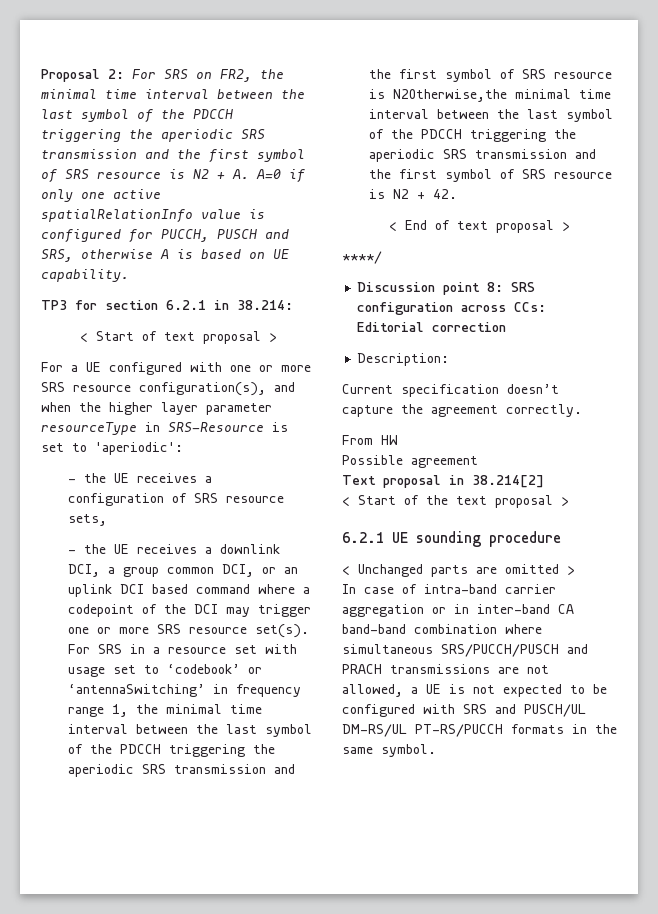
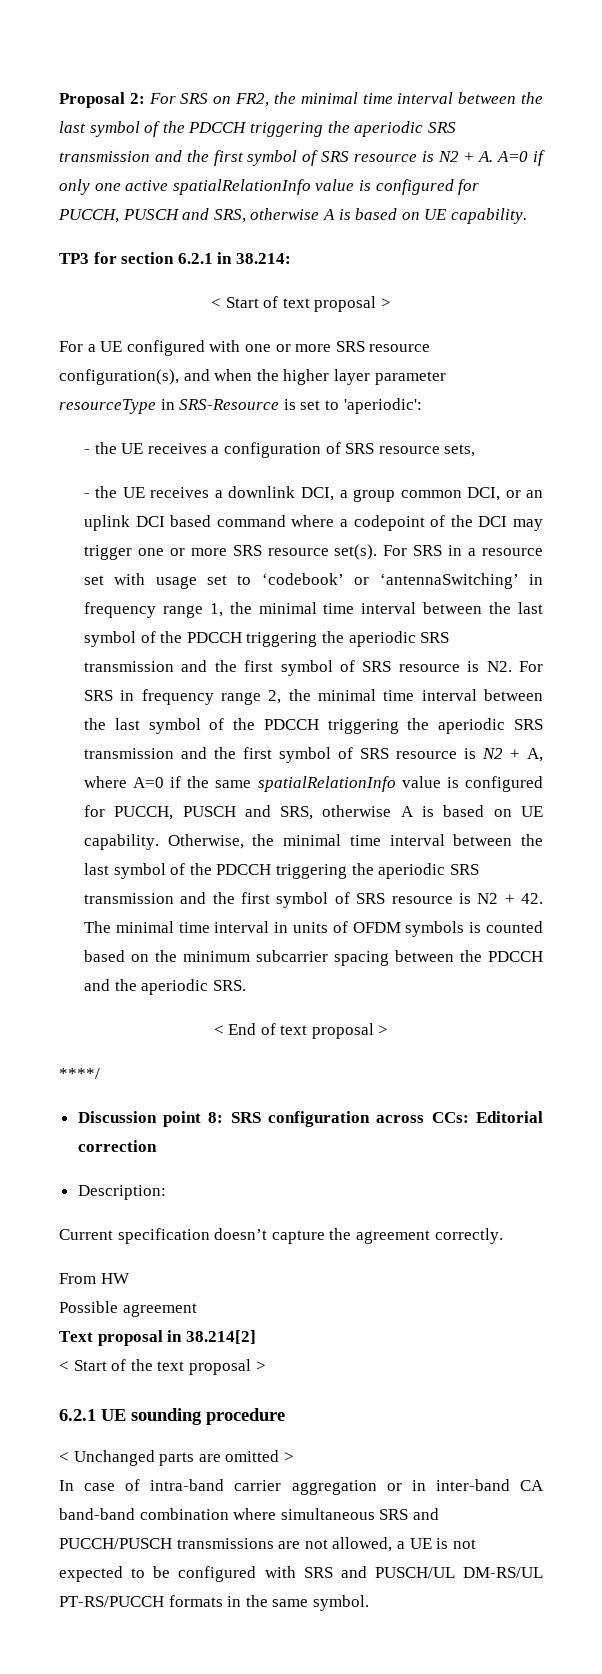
- For SRS in a resource set with usage set to ‘codebook’ or ‘antennaSwitching’ in frequency range 1, the minimal time interval between the last symbol of the PDCCH triggering the aperiodic SRS transmission and the first symbol of SRS resource is N2Otherwise,the minimal time interval between the last symbol of the PDCCH triggering the aperiodic SRS transmission and the first symbol of SRS resource is N2 + 42.
+ For SRS in a resource set with usage set to ‘codebook’ or ‘antennaSwitching’ in frequency range 1, the minimal time interval between the last symbol of the PDCCH triggering the aperiodic SRS transmission and the first symbol of SRS resource is N2. For SRS in frequency range 2, the minimal time interval between the last symbol of the PDCCH triggering the aperiodic SRS transmission and the first symbol of SRS resource is N2 + A, where A=0 if the same spatialRelationInfo value is configured for PUCCH, PUSCH and SRS, otherwise A is based on UE capability. Otherwise, the minimal time interval between the last symbol of the PDCCH triggering the aperiodic SRS transmission and the first symbol of SRS resource is N2 + 42. The minimal time interval in units of OFDM symbols is counted based on the minimum subcarrier spacing between the PDCCH and the aperiodic SRS.
- In case of intra-band carrier aggregation or in inter-band CA band-band combination where simultaneous SRS/PUCCH/PUSCH and PRACH transmissions are not allowed, a UE is not expected to be configured with SRS and PUSCH/UL DM-RS/UL PT-RS/PUCCH formats in the same symbol.
+ In case of intra-band carrier aggregation or in inter-band CA band-band combination where simultaneous SRS and PUCCH/PUSCH transmissions are not allowed, a UE is not expected to be configured with SRS and PUSCH/UL DM-RS/UL PT-RS/PUCCH formats in the same symbol.

